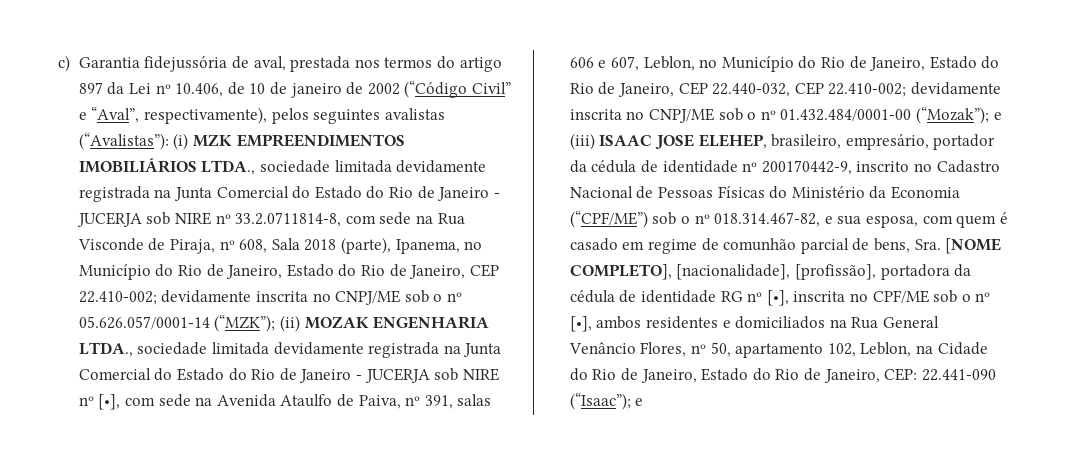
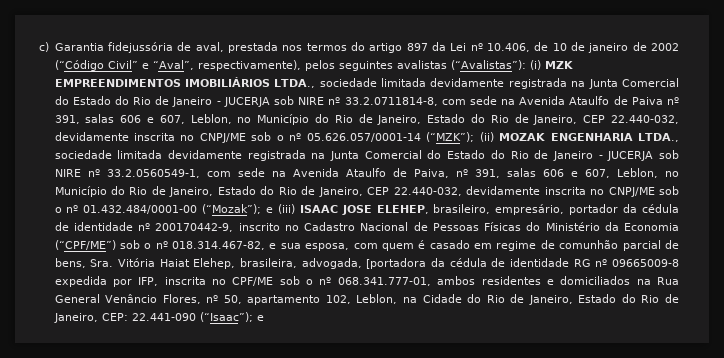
- (i) MZK EMPREENDIMENTOS IMOBILIÁRIOS LTDA., sociedade limitada devidamente registrada na Junta Comercial do Estado do Rio de Janeiro - JUCERJA sob NIRE nº 33.2.0711814-8, com sede na Rua Visconde de Piraja, nº 608, Sala 2018 (parte), Ipanema, no Município do Rio de Janeiro, Estado do Rio de Janeiro, CEP 22.410-002; devidamente inscrita no CNPJ/ME sob o nº 05.626.057/0001-14 (“MZK”);
+ (i) MZK EMPREENDIMENTOS IMOBILIÁRIOS LTDA., sociedade limitada devidamente registrada na Junta Comercial do Estado do Rio de Janeiro - JUCERJA sob NIRE nº 33.2.0711814-8, com sede na Avenida Ataulfo de Paiva nº 391, salas 606 e 607, Leblon, no Município do Rio de Janeiro, Estado do Rio de Janeiro, CEP 22.440-032, devidamente inscrita no CNPJ/ME sob o nº 05.626.057/0001-14 (“MZK”);
- (ii) MOZAK ENGENHARIA LTDA., sociedade limitada devidamente registrada na Junta Comercial do Estado do Rio de Janeiro - JUCERJA sob NIRE nº [•], com sede na Avenida Ataulfo de Paiva, nº 391, salas 606 e 607, Leblon, no Município do Rio de Janeiro, Estado do Rio de Janeiro, CEP 22.440-032, CEP 22.410-002; devidamente inscrita no CNPJ/ME sob o nº 01.432.484/0001-00 (“Mozak”);
+ (ii) MOZAK ENGENHARIA LTDA., sociedade limitada devidamente registrada na Junta Comercial do Estado do Rio de Janeiro - JUCERJA sob NIRE nº 33.2.0560549-1, com sede na Avenida Ataulfo de Paiva, nº 391, salas 606 e 607, Leblon, no Município do Rio de Janeiro, Estado do Rio de Janeiro, CEP 22.440-032, devidamente inscrita no CNPJ/ME sob o nº 01.432.484/0001-00 (“Mozak”);
- e (iii) ISAAC JOSE ELEHEP, brasileiro, empresário, portador da cédula de identidade nº 200170442-9, inscrito no Cadastro Nacional de Pessoas Físicas do Ministério da Economia (“CPF/ME”) sob o nº 018.314.467-82, e sua esposa, com quem é casado em regime de comunhão parcial de bens, Sra. [NOME COMPLETO], [nacionalidade], [profissão], portadora da cédula de identidade RG nº [•], inscrita no CPF/ME sob o nº [•], ambos residentes e domiciliados na Rua General Venâncio Flores, nº 50, apartamento 102, Leblon, na Cidade do Rio de Janeiro, Estado do Rio de Janeiro, CEP:
+ e (iii) ISAAC JOSE ELEHEP, brasileiro, empresário, portador da cédula de identidade nº 200170442-9, inscrito no Cadastro Nacional de Pessoas Físicas do Ministério da Economia (“CPF/ME”) sob o nº 018.314.467-82, e sua esposa, com quem é casado em regime de comunhão parcial de bens, Sra. Vitória Haiat Elehep, brasileira, advogada, [portadora da cédula de identidade RG nº 09665009-8 expedida por IFP, inscrita no CPF/ME sob o nº 068.341.777-01, ambos residentes e domiciliados na Rua General Venâncio Flores, nº 50, apartamento 102, Leblon, na Cidade do Rio de Janeiro, Estado do Rio de Janeiro, CEP:

